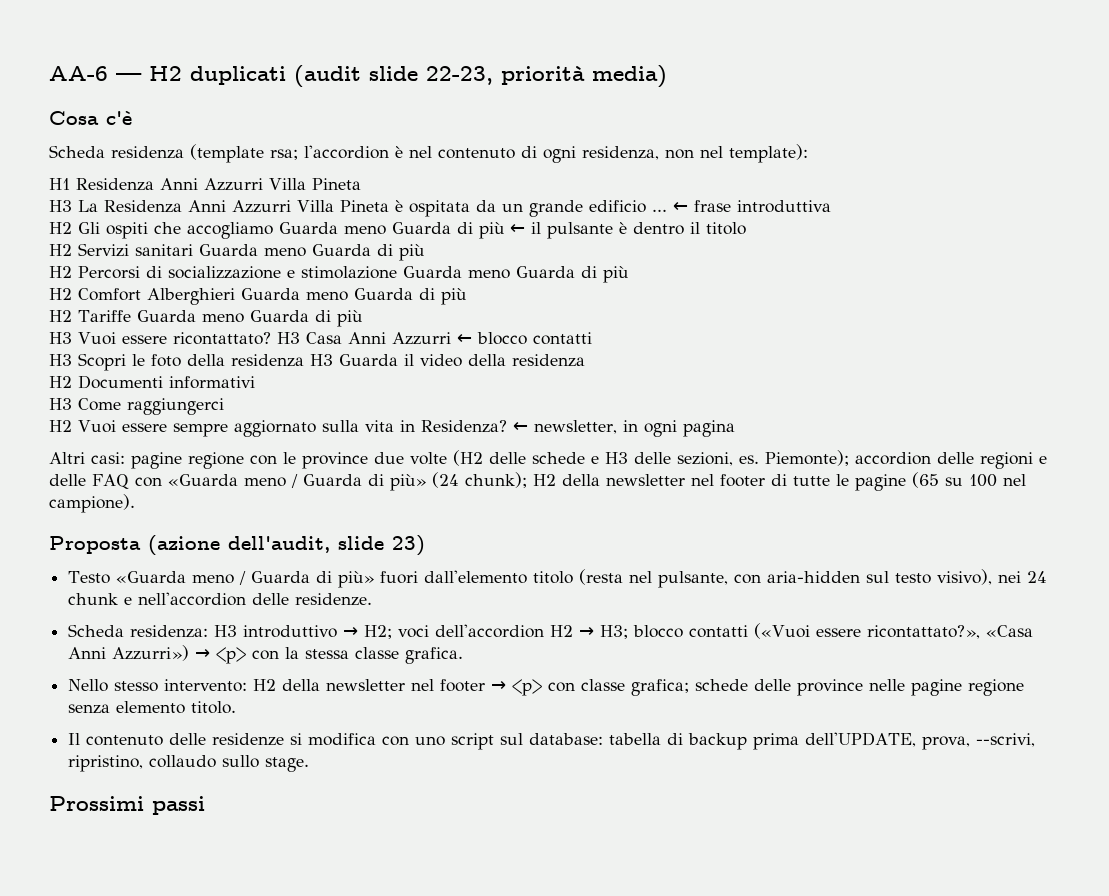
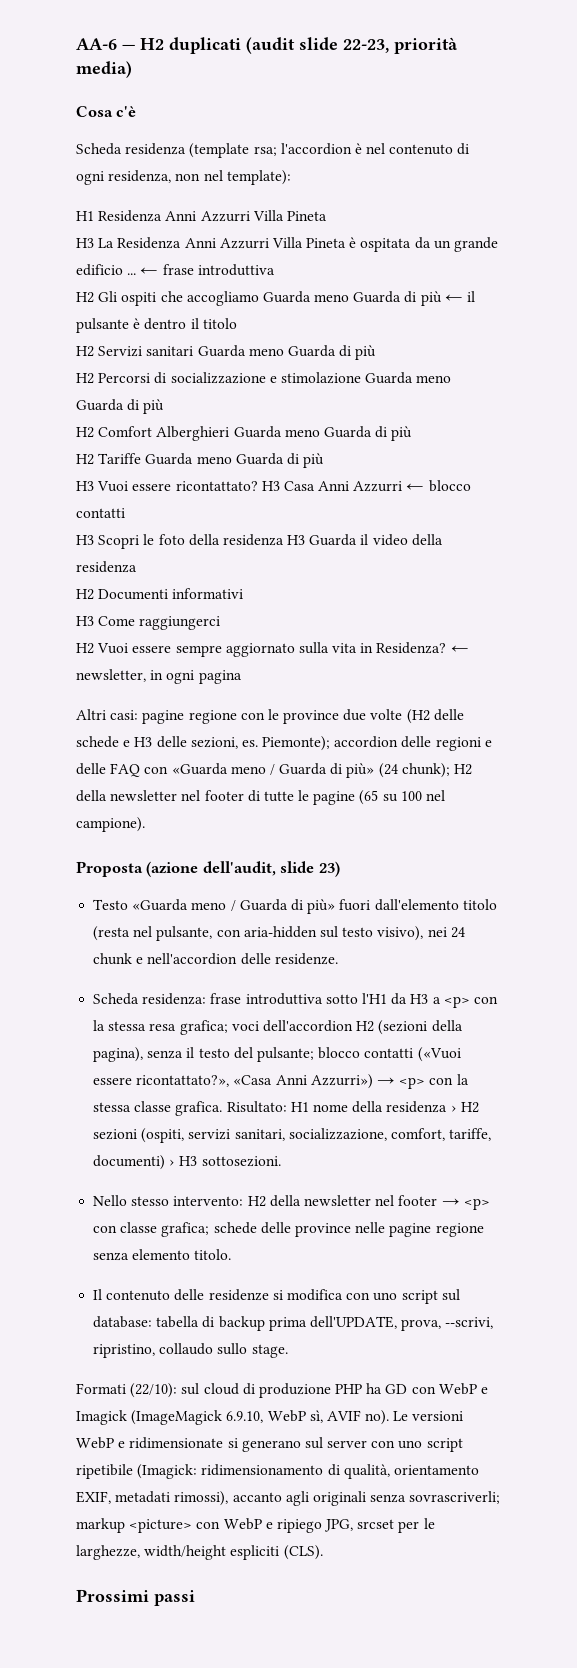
- Scheda residenza: H3 introduttivo → H2; voci dell'accordion H2 → H3; blocco contatti («Vuoi essere ricontattato?», «Casa Anni Azzurri») → <p> con la stessa classe grafica.
+ Scheda residenza: frase introduttiva sotto l'H1 da H3 a <p> con la stessa resa grafica; voci dell'accordion H2 (sezioni della pagina), senza il testo del pulsante; blocco contatti («Vuoi essere ricontattato?», «Casa Anni Azzurri») → <p> con la stessa classe grafica. Risultato: H1 nome della residenza › H2 sezioni (ospiti, servizi sanitari, socializzazione, comfort, tariffe, documenti) › H3 sottosezioni.
+ Formati (22/10): sul cloud di produzione PHP ha GD con WebP e Imagick (ImageMagick 6.9.10, WebP sì, AVIF no). Le versioni WebP e ridimensionate si generano sul server con uno script ripetibile (Imagick: ridimensionamento di qualità, orientamento EXIF, metadati rimossi), accanto agli originali senza sovrascriverli; markup <picture> con WebP e ripiego JPG, srcset per le larghezze, width/height espliciti (CLS).

